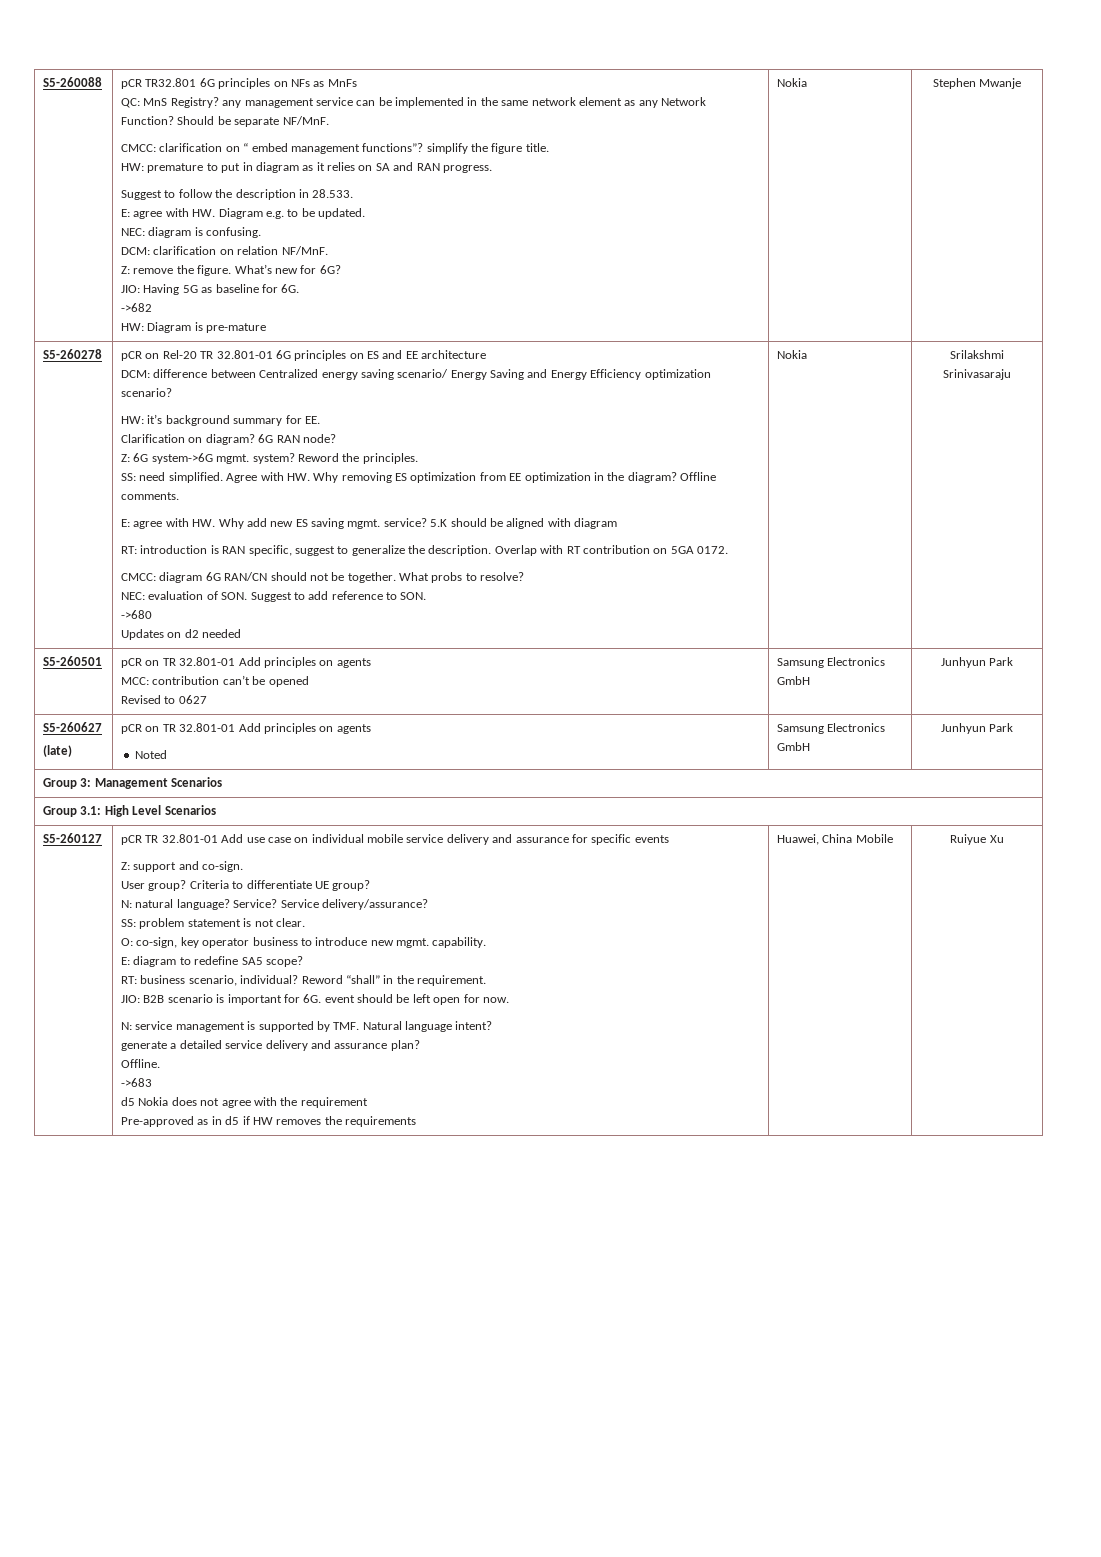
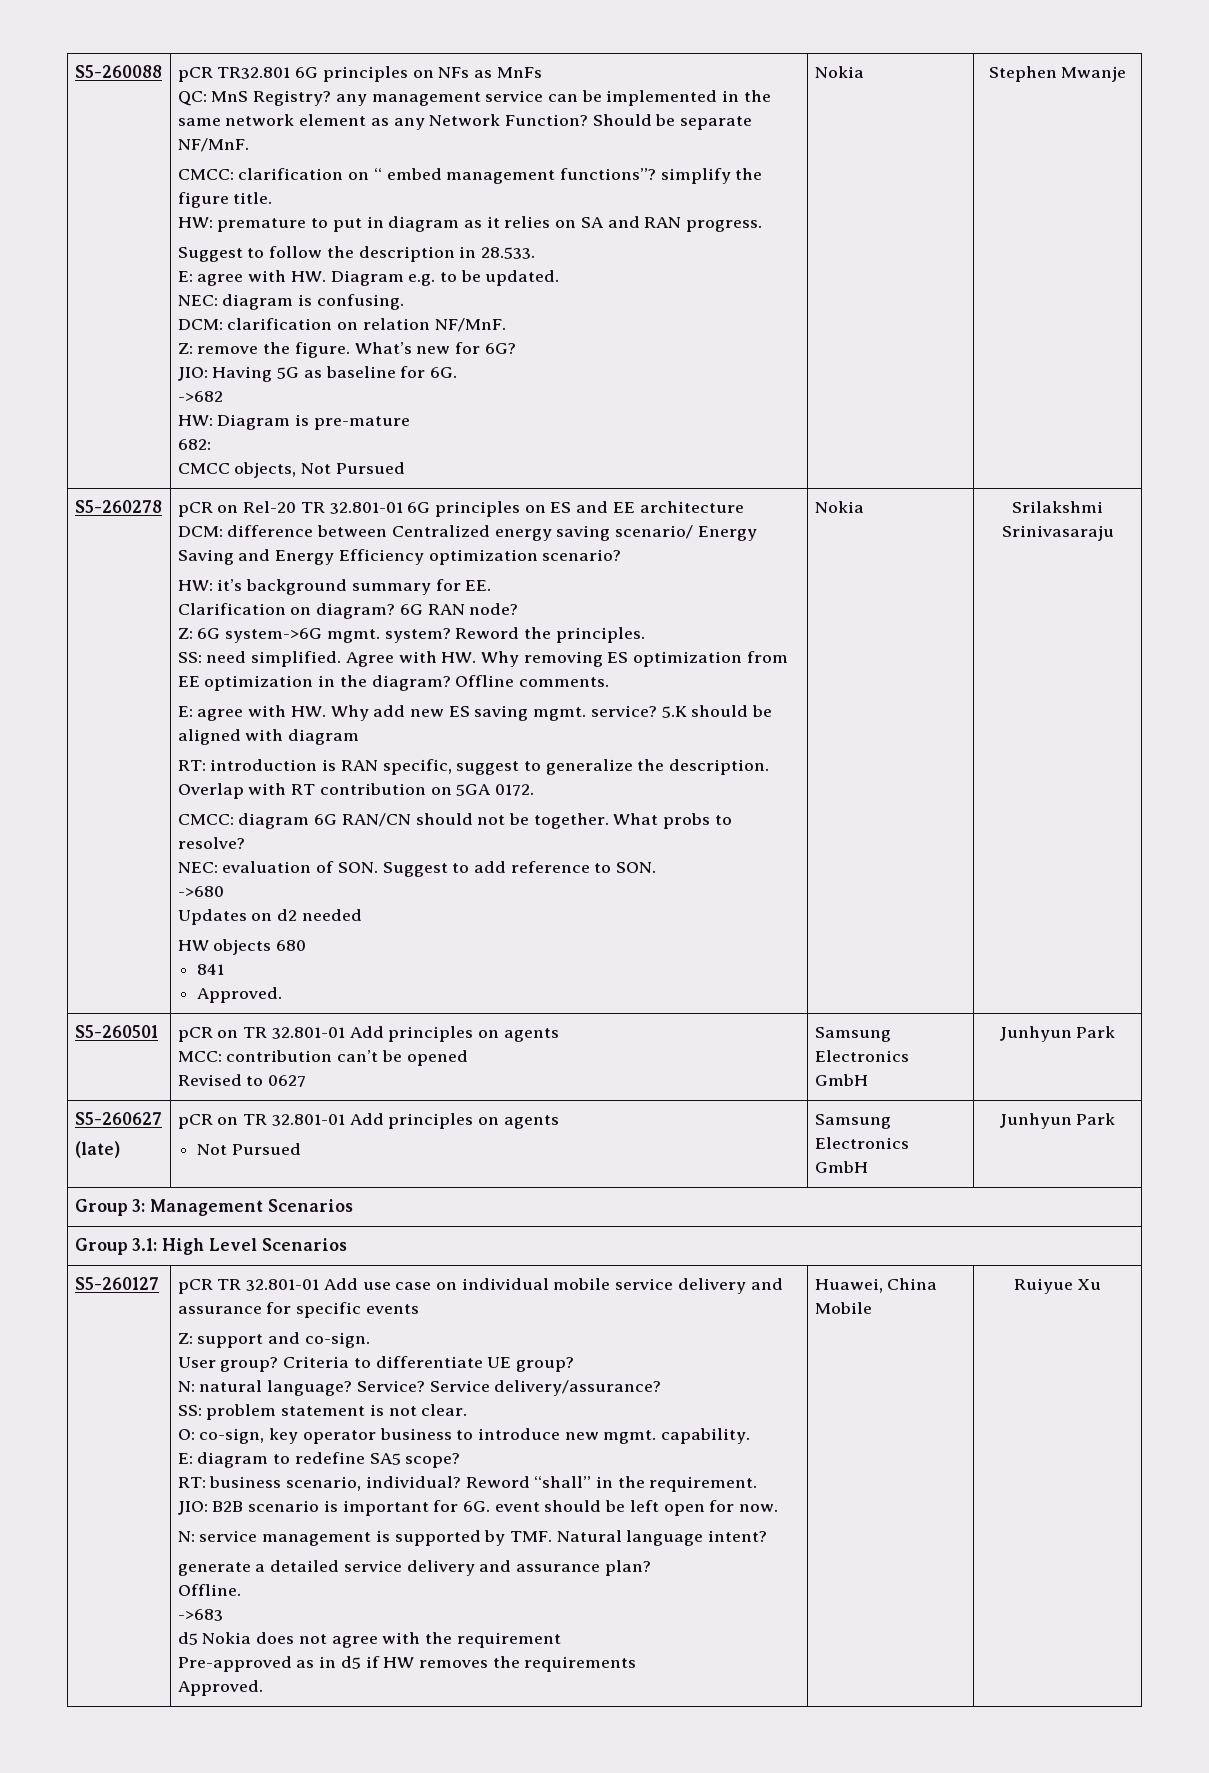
+ 682:
+ CMCC objects, Not Pursued
+ HW objects 680
+ 841
+ Approved.
  S5-260627
  (late) | pCR on TR 32.801-01 Add principles on agents
- Noted | Samsung Electronics GmbH | Junhyun Park
+ Not Pursued | Samsung Electronics GmbH | Junhyun Park
  Pre-approved as in d5 if HW removes the requirements
+ Approved.

